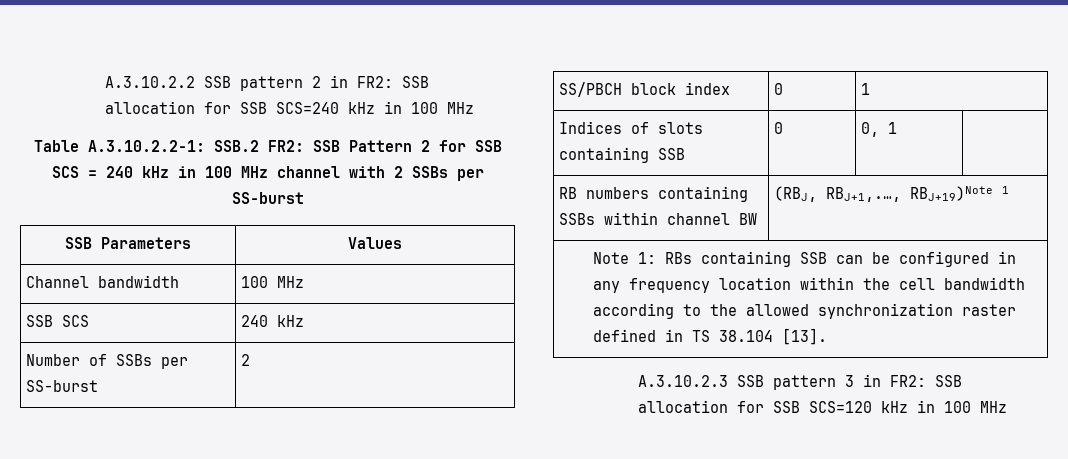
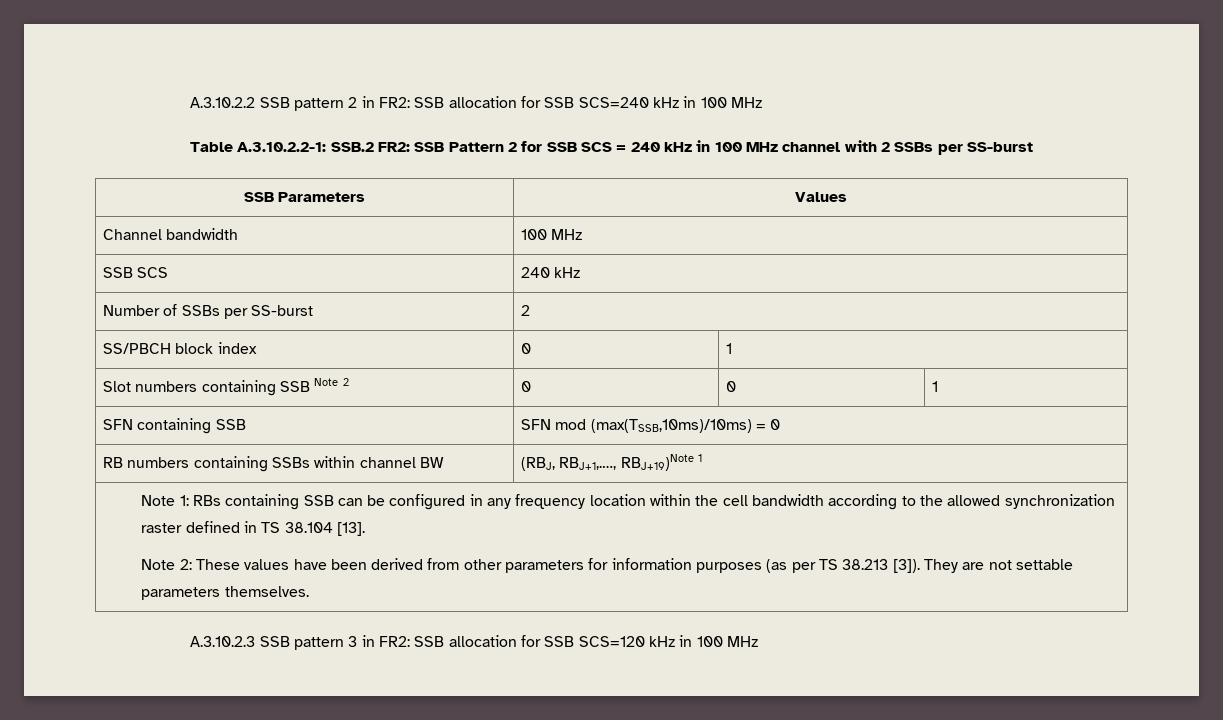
- Indices of slots containing SSB | 0 | 0, 1 |
+ Slot numbers containing SSB Note 2 | 0 | 0 | 1
+ SFN containing SSB | SFN mod (max(TSSB,10ms)/10ms) = 0
+ Note 2: These values have been derived from other parameters for information purposes (as per TS 38.213 [3]). They are not settable parameters themselves.

